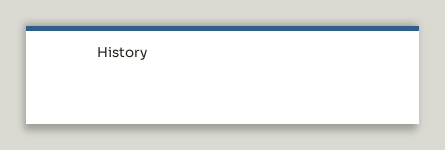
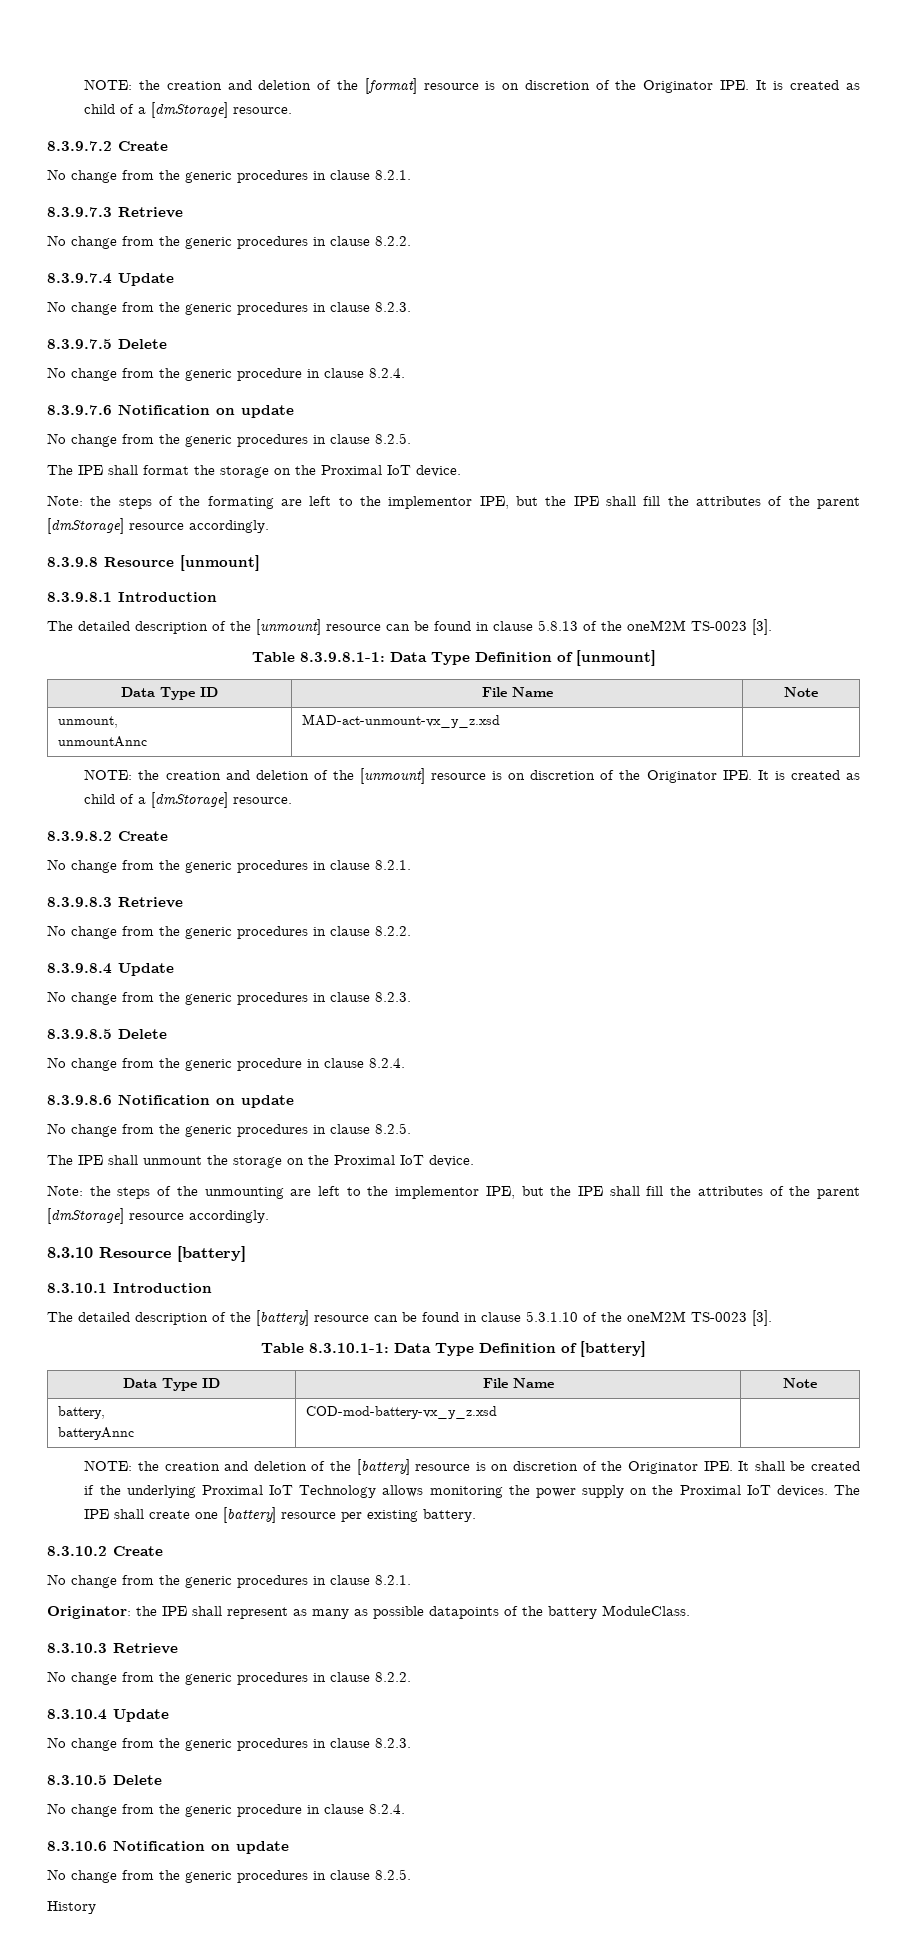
+ NOTE: the creation and deletion of the [format] resource is on discretion of the Originator IPE. It is created as child of a [dmStorage] resource.
+ 8.3.9.7.2 Create
+ No change from the generic procedures in clause 8.2.1.
+ 8.3.9.7.3 Retrieve
+ No change from the generic procedures in clause 8.2.2.
+ 8.3.9.7.4 Update
+ No change from the generic procedures in clause 8.2.3.
+ 8.3.9.7.5 Delete
+ No change from the generic procedure in clause 8.2.4.
+ 8.3.9.7.6 Notification on update
+ No change from the generic procedures in clause 8.2.5.
+ The IPE shall format the storage on the Proximal IoT device.
+ Note: the steps of the formating are left to the implementor IPE, but the IPE shall fill the attributes of the parent [dmStorage] resource accordingly.
+ 8.3.9.8 Resource [unmount]
+ 8.3.9.8.1 Introduction
+ The detailed description of the [unmount] resource can be found in clause 5.8.13 of the oneM2M TS-0023 [3].
+ Table 8.3.9.8.1-1: Data Type Definition of [unmount]
+ Data Type ID | File Name | Note
+ unmount,
+ unmountAnnc | MAD-act-unmount-vx_y_z.xsd |
+ NOTE: the creation and deletion of the [unmount] resource is on discretion of the Originator IPE. It is created as child of a [dmStorage] resource.
+ 8.3.9.8.2 Create
+ No change from the generic procedures in clause 8.2.1.
+ 8.3.9.8.3 Retrieve
+ No change from the generic procedures in clause 8.2.2.
+ 8.3.9.8.4 Update
+ No change from the generic procedures in clause 8.2.3.
+ 8.3.9.8.5 Delete
+ No change from the generic procedure in clause 8.2.4.
+ 8.3.9.8.6 Notification on update
+ No change from the generic procedures in clause 8.2.5.
+ The IPE shall unmount the storage on the Proximal IoT device.
+ Note: the steps of the unmounting are left to the implementor IPE, but the IPE shall fill the attributes of the parent [dmStorage] resource accordingly.
+ 8.3.10 Resource [battery]
+ 8.3.10.1 Introduction
+ The detailed description of the [battery] resource can be found in clause 5.3.1.10 of the oneM2M TS-0023 [3].
+ Table 8.3.10.1-1: Data Type Definition of [battery]
+ Data Type ID | File Name | Note
+ battery,
+ batteryAnnc | COD-mod-battery-vx_y_z.xsd |
+ NOTE: the creation and deletion of the [battery] resource is on discretion of the Originator IPE. It shall be created if the underlying Proximal IoT Technology allows monitoring the power supply on the Proximal IoT devices. The IPE shall create one [battery] resource per existing battery.
+ 8.3.10.2 Create
+ No change from the generic procedures in clause 8.2.1.
+ Originator: the IPE shall represent as many as possible datapoints of the battery ModuleClass.
+ 8.3.10.3 Retrieve
+ No change from the generic procedures in clause 8.2.2.
+ 8.3.10.4 Update
+ No change from the generic procedures in clause 8.2.3.
+ 8.3.10.5 Delete
+ No change from the generic procedure in clause 8.2.4.
+ 8.3.10.6 Notification on update
+ No change from the generic procedures in clause 8.2.5.

